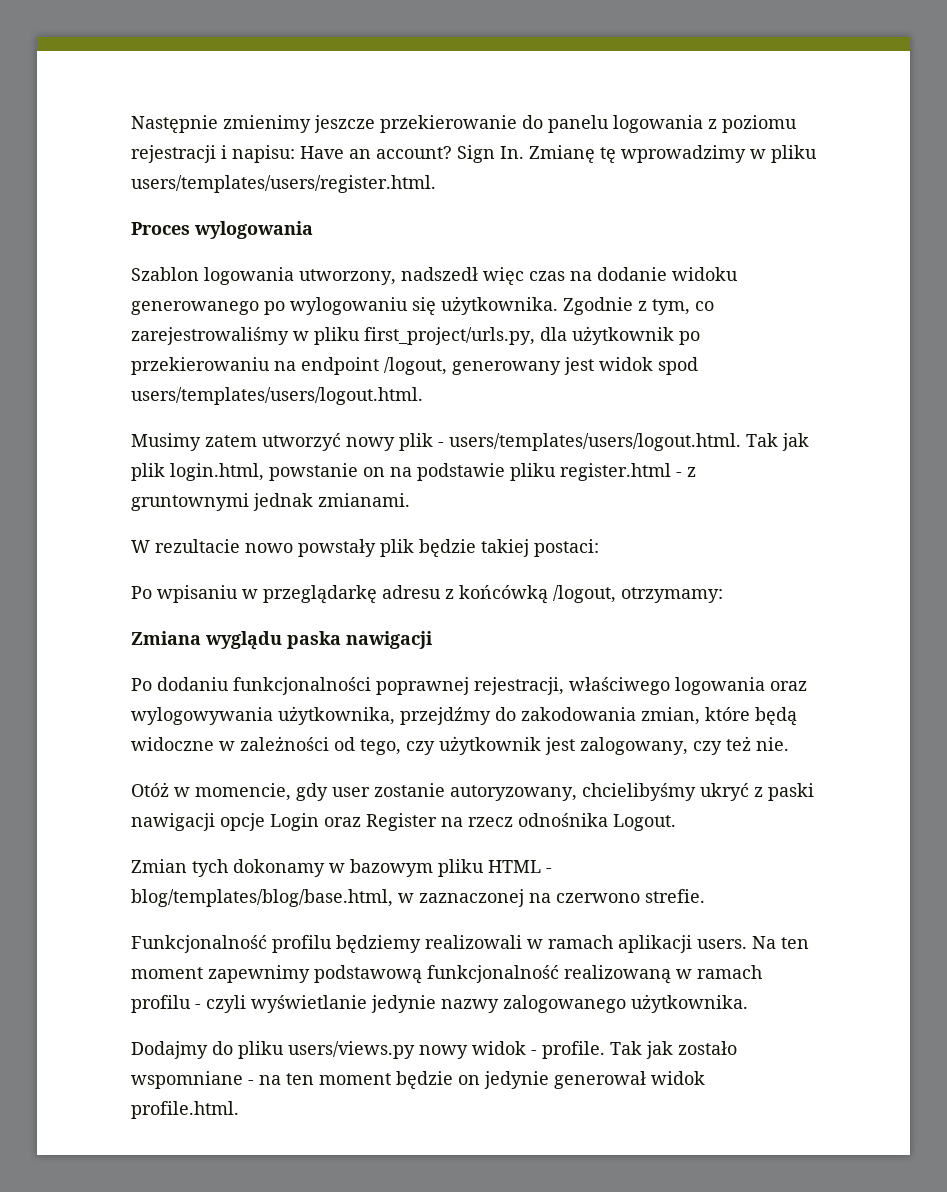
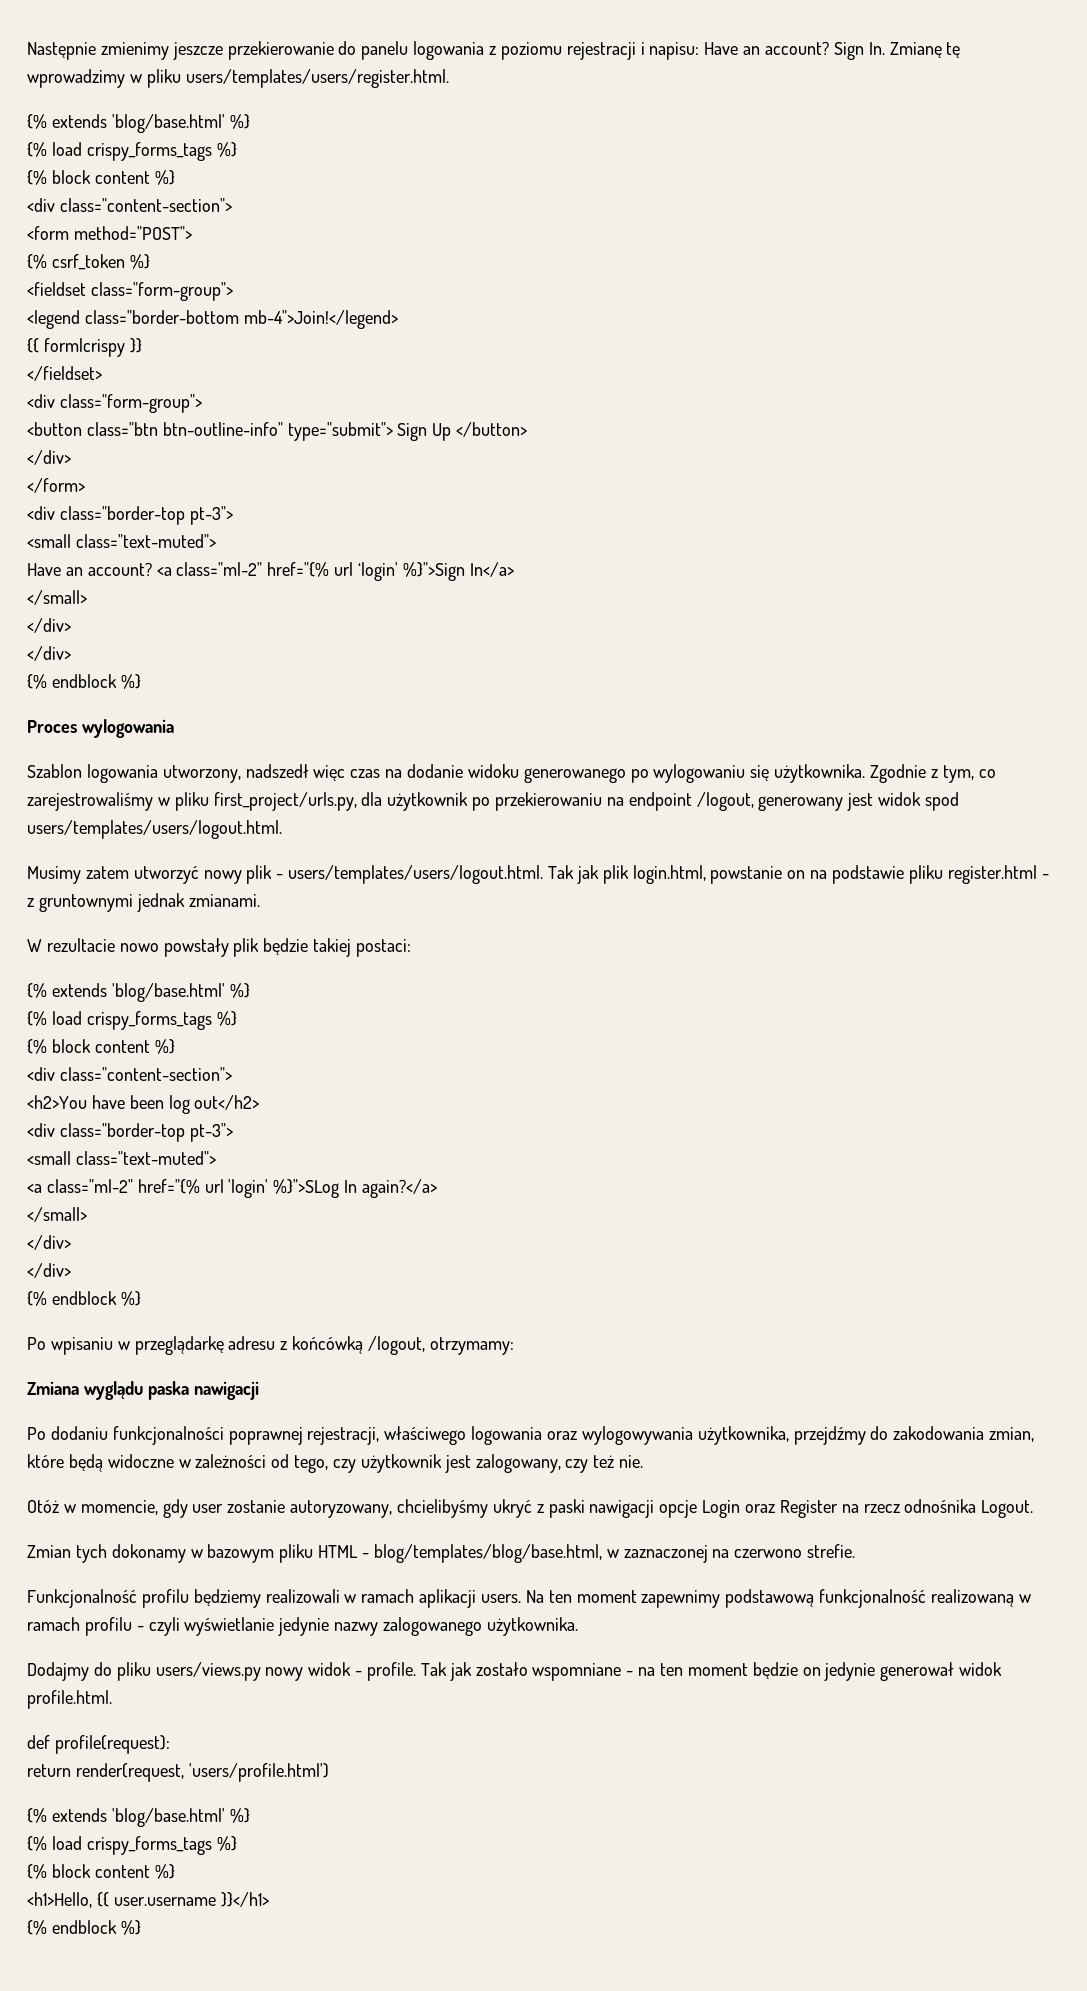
  Sign In. Zmianę tę wprowadzimy w pliku users/templates/users/register.html.
+ {% extends 'blog/base.html' %}
+ {% load crispy_forms_tags %}
+ {% block content %}
+ <div class="content-section">
+ <form method="POST">
+ {% csrf_token %}
+ <fieldset class="form-group">
+ <legend class="border-bottom mb-4">Join!</legend>
+ {{ form|crispy }}
+ </fieldset>
+ <div class="form-group">
+ <button class="btn btn-outline-info" type="submit"> Sign Up </button>
+ </div>
+ </form>
+ <div class="border-top pt-3">
+ <small class="text-muted">
+ Have an account? <a class="ml-2" href="{% url ‘login' %}">Sign In</a>
+ </small>
+ </div>
+ </div>
+ {% endblock %}
  W rezultacie nowo powstały plik będzie takiej postaci:
+ {% extends 'blog/base.html' %}
+ {% load crispy_forms_tags %}
+ {% block content %}
+ <div class="content-section">
+ <h2>You have been log out</h2>
+ <div class="border-top pt-3">
+ <small class="text-muted">
+ <a class="ml-2" href="{% url 'login' %}">SLog In again?</a>
+ </small>
+ </div>
+ </div>
+ {% endblock %}
+ def profile(request):
+ return render(request, 'users/profile.html')
+ {% extends 'blog/base.html' %}
+ {% load crispy_forms_tags %}
+ {% block content %}
+ <h1>Hello, {{ user.username }}</h1>
+ {% endblock %}

